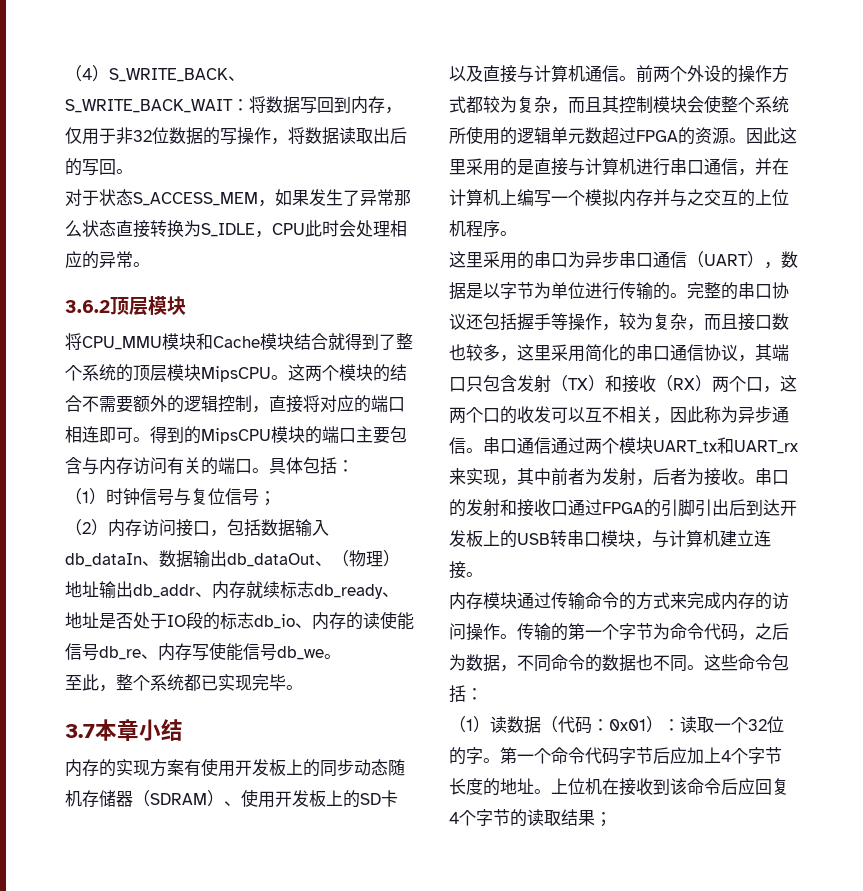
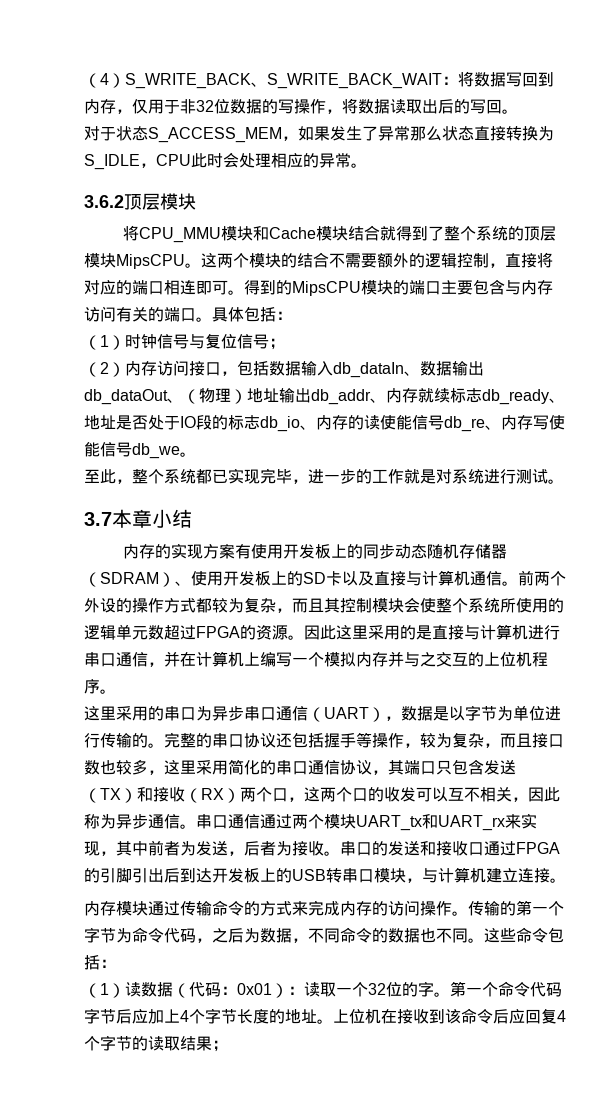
- 至此，整个系统都已实现完毕。
+ 至此，整个系统都已实现完毕，进一步的工作就是对系统进行测试。
- 完整的串口协议还包括握手等操作，较为复杂，而且接口数也较多，这里采用简化的串口通信协议，其端口只包含发射（TX）和接收（RX）两个口，这两个口的收发可以互不相关，因此称为异步通信。
+ 完整的串口协议还包括握手等操作，较为复杂，而且接口数也较多，这里采用简化的串口通信协议，其端口只包含发送（TX）和接收（RX）两个口，这两个口的收发可以互不相关，因此称为异步通信。
- 串口通信通过两个模块UART_tx和UART_rx来实现，其中前者为发射，后者为接收。
+ 串口通信通过两个模块UART_tx和UART_rx来实现，其中前者为发送，后者为接收。
- 串口的发射和接收口通过FPGA的引脚引出后到达开发板上的USB转串口模块，与计算机建立连接。
+ 串口的发送和接收口通过FPGA的引脚引出后到达开发板上的USB转串口模块，与计算机建立连接。

